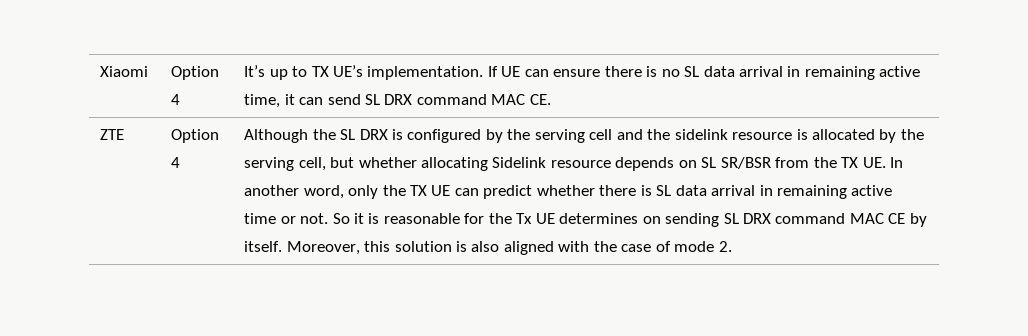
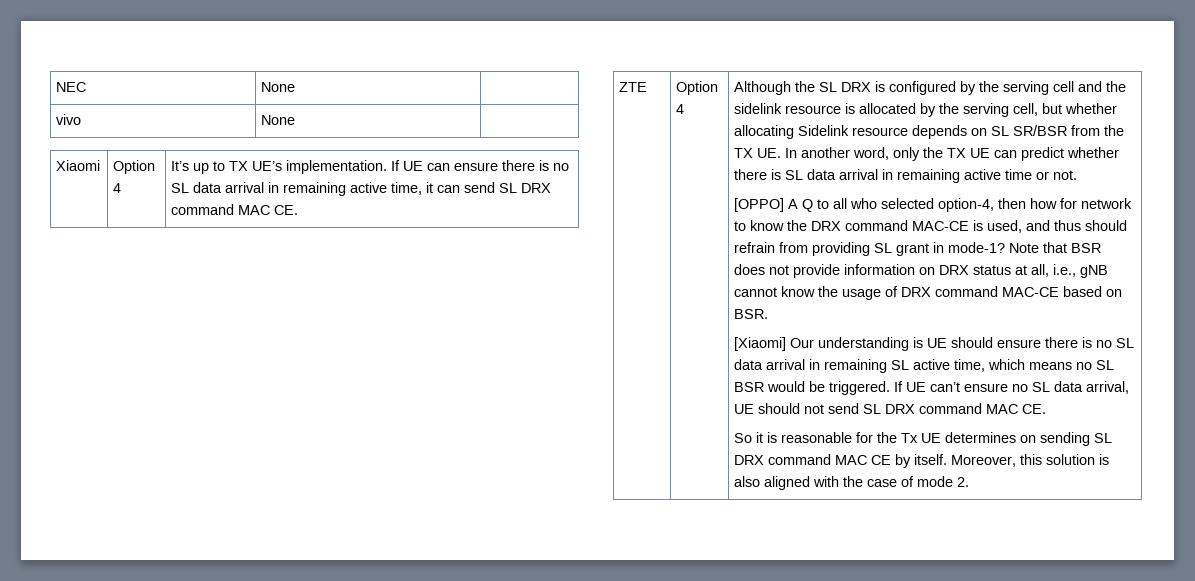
+ NEC | None |
+ vivo | None |
- Although the SL DRX is configured by the serving cell and the sidelink resource is allocated by the serving cell, but whether allocating Sidelink resource depends on SL SR/BSR from the TX UE. In another word, only the TX UE can predict whether there is SL data arrival in remaining active time or not. So it is reasonable for the Tx UE determines on sending SL DRX command MAC CE by itself.
+ Although the SL DRX is configured by the serving cell and the sidelink resource is allocated by the serving cell, but whether allocating Sidelink resource depends on SL SR/BSR from the TX UE. In another word, only the TX UE can predict whether there is SL data arrival in remaining active time or not.
+ [OPPO] A Q to all who selected option-4, then how for network to know the DRX command MAC-CE is used, and thus should refrain from providing SL grant in mode-1? Note that BSR does not provide information on DRX status at all, i.e., gNB cannot know the usage of DRX command MAC-CE based on BSR.
+ [Xiaomi] Our understanding is UE should ensure there is no SL data arrival in remaining SL active time, which means no SL BSR would be triggered. If UE can’t ensure no SL data arrival, UE should not send SL DRX command MAC CE.
+ So it is reasonable for the Tx UE determines on sending SL DRX command MAC CE by itself.

